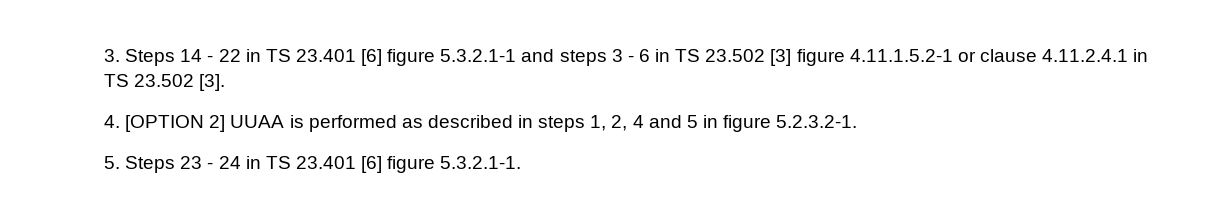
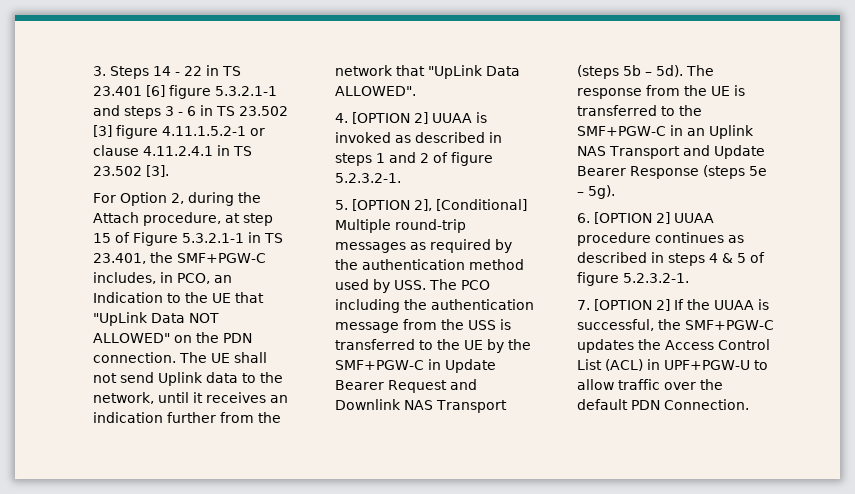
+ For Option 2, during the Attach procedure, at step 15 of Figure 5.3.2.1-1 in TS 23.401, the SMF+PGW-C includes, in PCO, an Indication to the UE that "UpLink Data NOT ALLOWED" on the PDN connection. The UE shall not send Uplink data to the network, until it receives an indication further from the network that "UpLink Data ALLOWED".
- 4. [OPTION 2] UUAA is performed as described in steps 1, 2, 4 and 5 in figure 5.2.3.2-1.
- 5. Steps 23 - 24 in TS 23.401 [6] figure 5.3.2.1-1.
+ 4. [OPTION 2] UUAA is invoked as described in steps 1 and 2 of figure 5.2.3.2-1.
+ 5. [OPTION 2], [Conditional] Multiple round-trip messages as required by the authentication method used by USS. The PCO including the authentication message from the USS is transferred to the UE by the SMF+PGW-C in Update Bearer Request and Downlink NAS Transport (steps 5b – 5d). The response from the UE is transferred to the SMF+PGW-C in an Uplink NAS Transport and Update Bearer Response (steps 5e – 5g).
+ 6. [OPTION 2] UUAA procedure continues as described in steps 4 & 5 of figure 5.2.3.2-1.
+ 7. [OPTION 2] If the UUAA is successful, the SMF+PGW-C updates the Access Control List (ACL) in UPF+PGW-U to allow traffic over the default PDN Connection.

